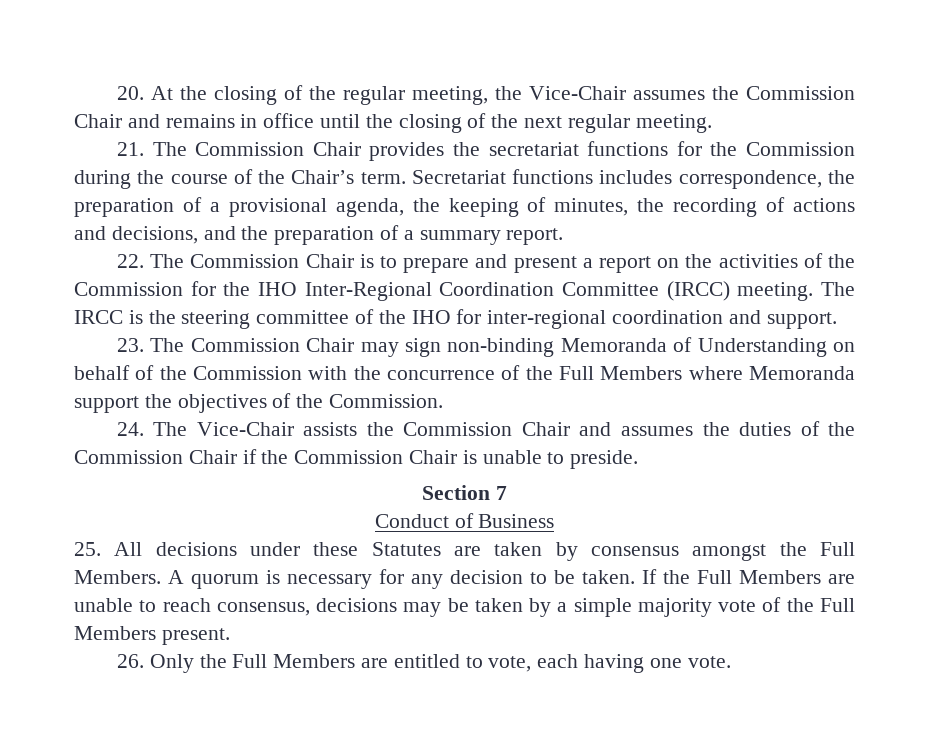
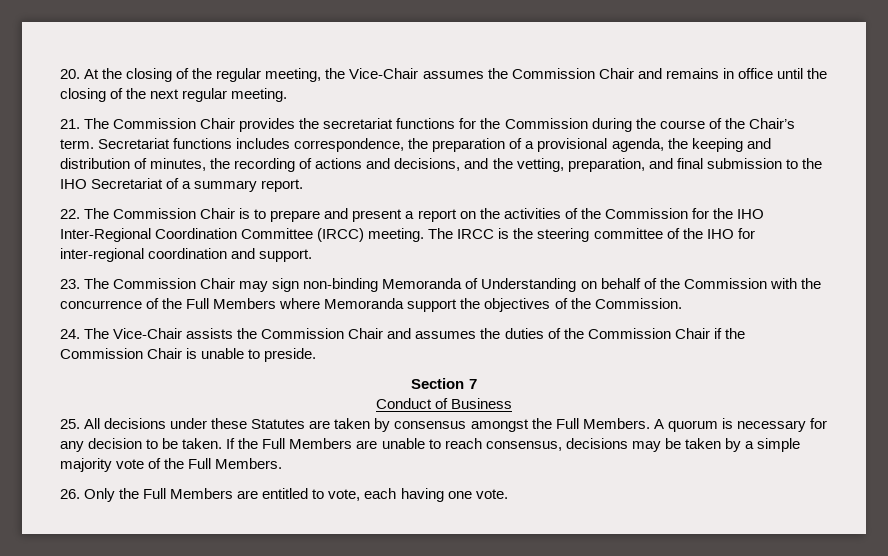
- Secretariat functions includes correspondence, the preparation of a provisional agenda, the keeping of minutes, the recording of actions and decisions, and the preparation of a summary report.
+ Secretariat functions includes correspondence, the preparation of a provisional agenda, the keeping and distribution of minutes, the recording of actions and decisions, and the vetting, preparation, and final submission to the IHO Secretariat of a summary report.
- If the Full Members are unable to reach consensus, decisions may be taken by a simple majority vote of the Full Members present.
+ If the Full Members are unable to reach consensus, decisions may be taken by a simple majority vote of the Full Members.

